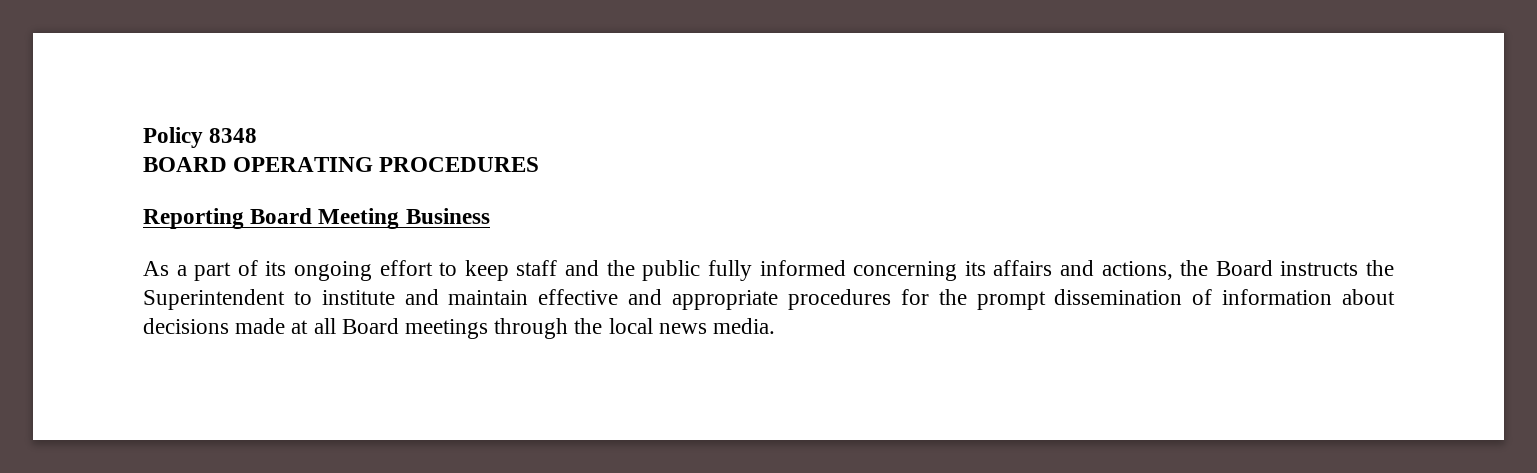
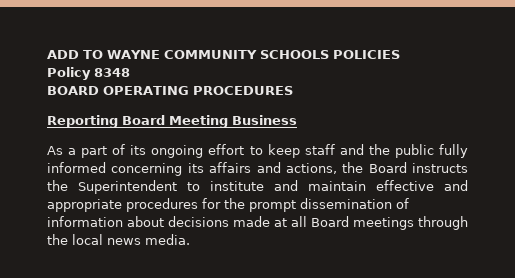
+ ADD TO WAYNE COMMUNITY SCHOOLS POLICIES

